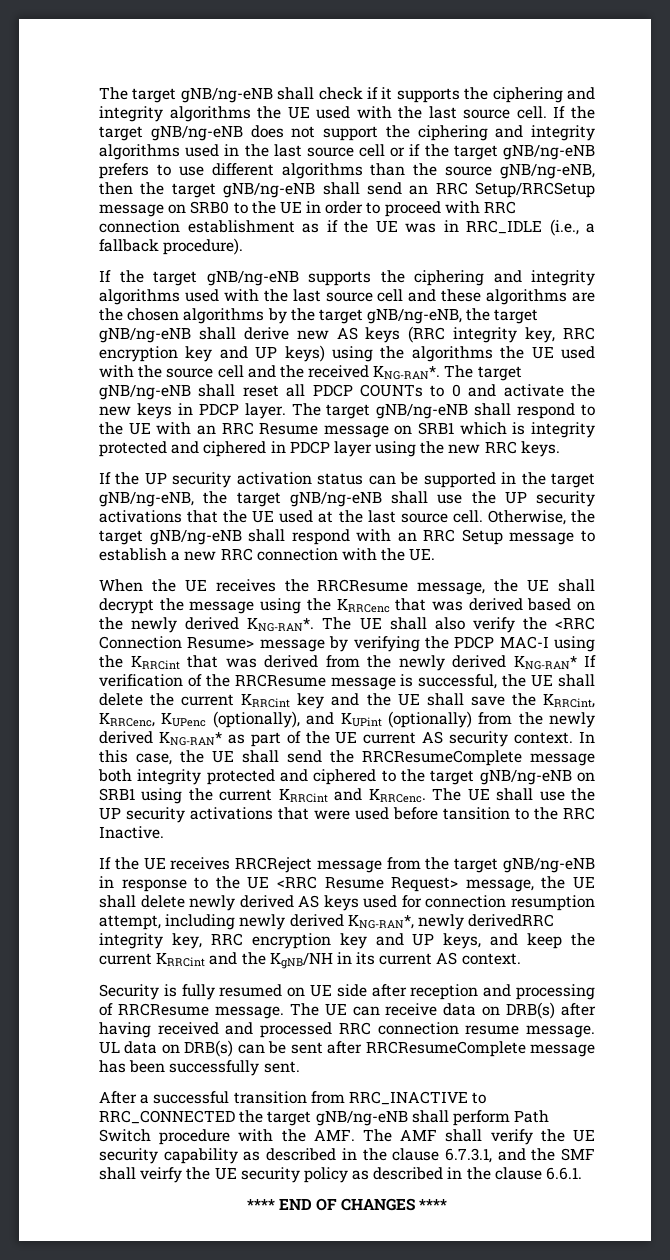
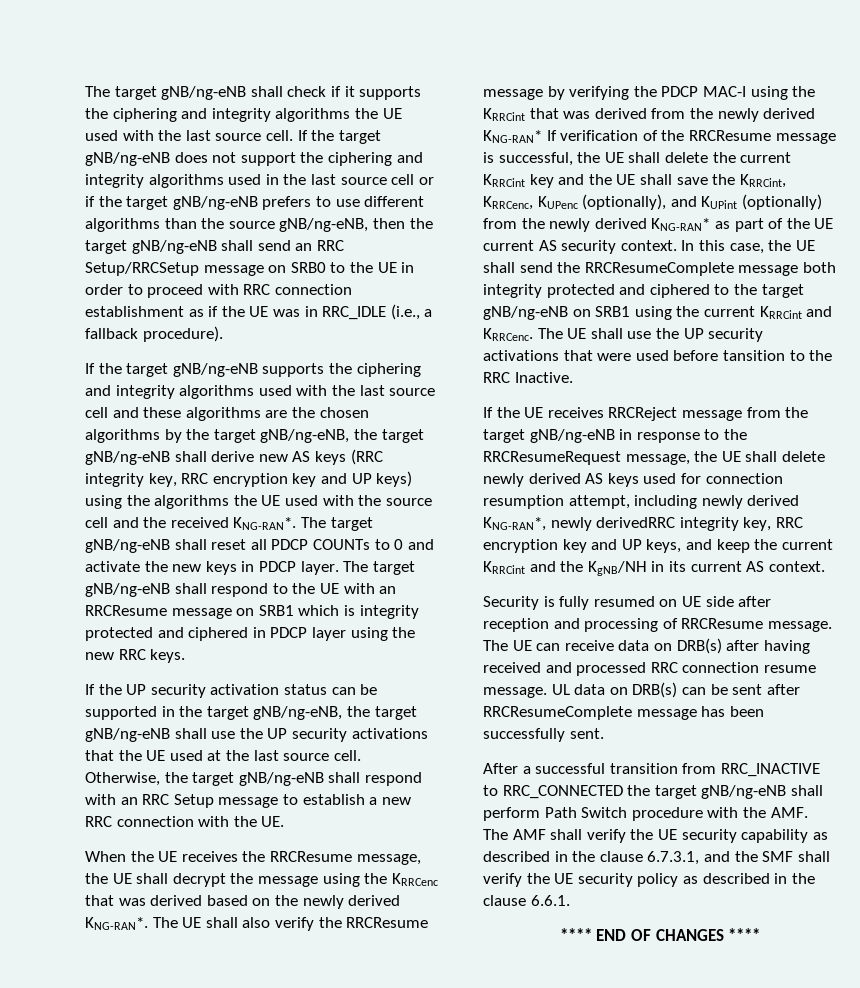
- The target gNB/ng-eNB shall respond to the UE with an RRC Resume message on SRB1 which is integrity protected and ciphered in PDCP layer using the new RRC keys.
+ The target gNB/ng-eNB shall respond to the UE with an RRCResume message on SRB1 which is integrity protected and ciphered in PDCP layer using the new RRC keys.
- The UE shall also verify the <RRC Connection Resume> message by verifying the PDCP MAC-I using the KRRCint that was derived from the newly derived KNG-RAN* If verification of the RRCResume message is successful, the UE shall delete the current KRRCint key and the UE shall save the KRRCint, KRRCenc, KUPenc (optionally), and KUPint (optionally) from the newly derived KNG-RAN* as part of the UE current AS security context.
+ The UE shall also verify the RRCResume message by verifying the PDCP MAC-I using the KRRCint that was derived from the newly derived KNG-RAN* If verification of the RRCResume message is successful, the UE shall delete the current KRRCint key and the UE shall save the KRRCint, KRRCenc, KUPenc (optionally), and KUPint (optionally) from the newly derived KNG-RAN* as part of the UE current AS security context.
- If the UE receives RRCReject message from the target gNB/ng-eNB in response to the UE <RRC Resume Request> message, the UE shall delete newly derived AS keys used for connection resumption attempt, including newly derived KNG-RAN*, newly derivedRRC integrity key, RRC encryption key and UP keys, and keep the current KRRCint and the KgNB/NH in its current AS context.
+ If the UE receives RRCReject message from the target gNB/ng-eNB in response to the RRCResumeRequest message, the UE shall delete newly derived AS keys used for connection resumption attempt, including newly derived KNG-RAN*, newly derivedRRC integrity key, RRC encryption key and UP keys, and keep the current KRRCint and the KgNB/NH in its current AS context.
- After a successful transition from RRC_INACTIVE to RRC_CONNECTED the target gNB/ng-eNB shall perform Path Switch procedure with the AMF. The AMF shall verify the UE security capability as described in the clause 6.7.3.1, and the SMF shall veirfy the UE security policy as described in the clause 6.6.1.
+ After a successful transition from RRC_INACTIVE to RRC_CONNECTED the target gNB/ng-eNB shall perform Path Switch procedure with the AMF. The AMF shall verify the UE security capability as described in the clause 6.7.3.1, and the SMF shall verify the UE security policy as described in the clause 6.6.1.

